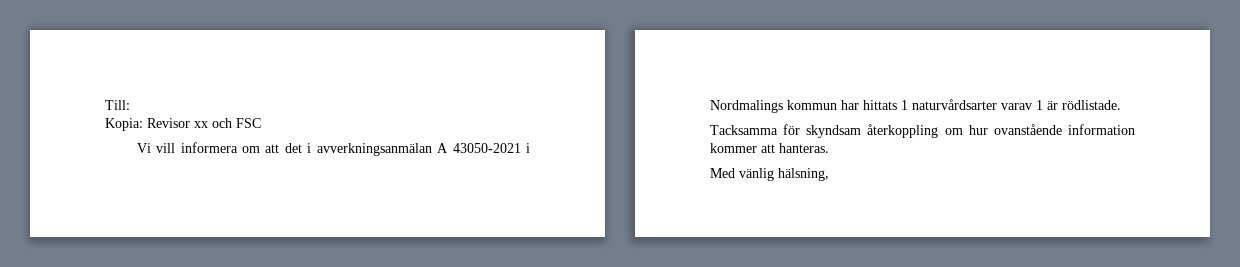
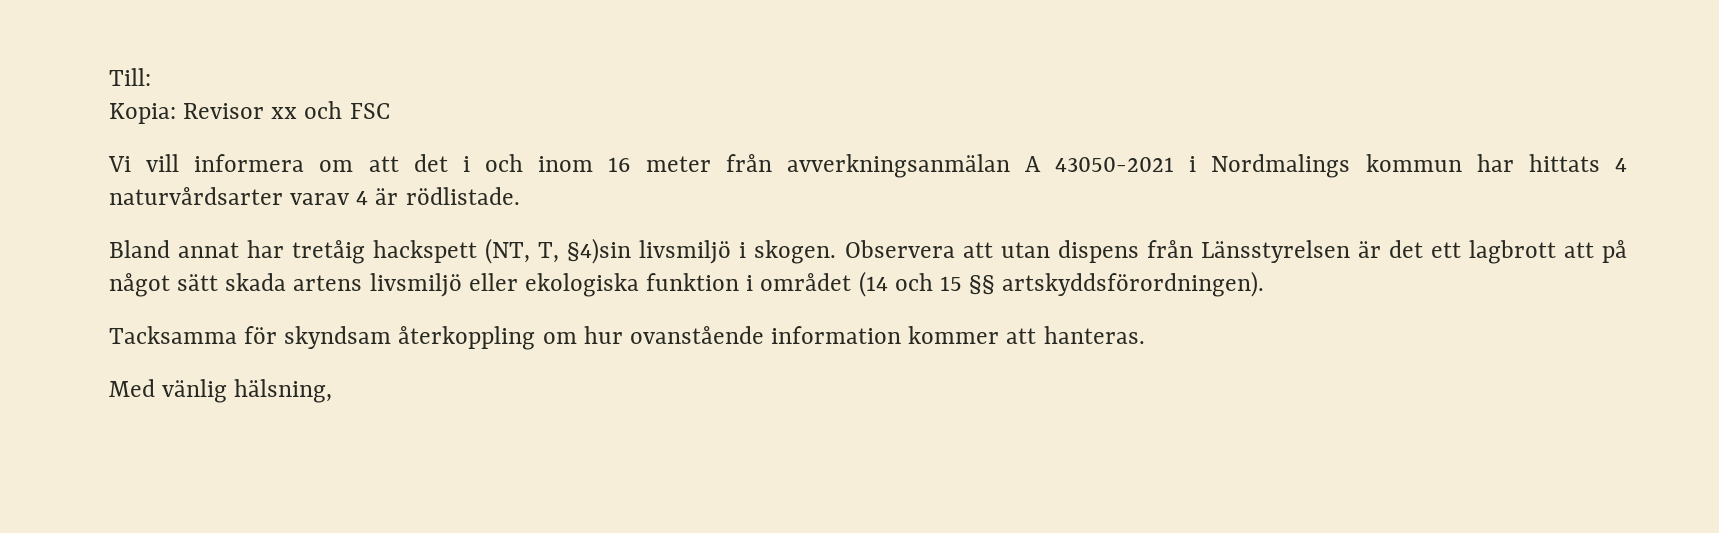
- Vi vill informera om att det i avverkningsanmälan A 43050-2021 i Nordmalings kommun har hittats 1 naturvårdsarter varav 1 är rödlistade.
+ Vi vill informera om att det i och inom 16 meter från avverkningsanmälan A 43050-2021 i Nordmalings kommun har hittats 4 naturvårdsarter varav 4 är rödlistade.
+ Bland annat har tretåig hackspett (NT, T, §4)sin livsmiljö i skogen. Observera att utan dispens från Länsstyrelsen är det ett lagbrott att på något sätt skada artens livsmiljö eller ekologiska funktion i området (14 och 15 §§ artskyddsförordningen).

